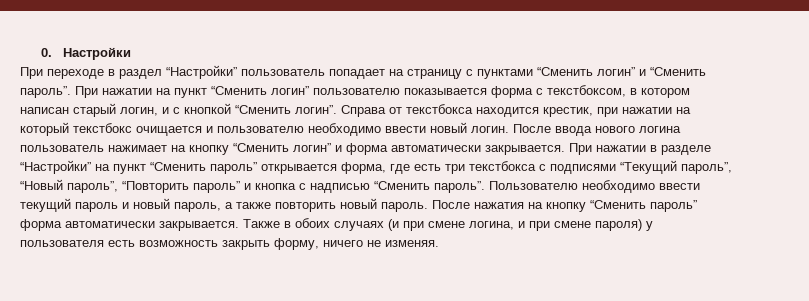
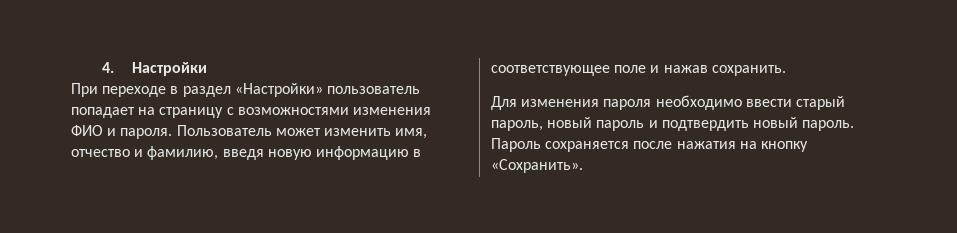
- 0. Настройки
+ 4. Настройки
- При переходе в раздел “Настройки” пользователь попадает на страницу с пунктами “Сменить логин” и “Сменить пароль”. При нажатии на пункт “Сменить логин” пользователю показывается форма с текстбоксом, в котором написан старый логин, и с кнопкой “Сменить логин”. Справа от текстбокса находится крестик, при нажатии на который текстбокс очищается и пользователю необходимо ввести новый логин. После ввода нового логина пользователь нажимает на кнопку “Сменить логин” и форма автоматически закрывается. При нажатии в разделе “Настройки” на пункт “Сменить пароль” открывается форма, где есть три текстбокса с подписями “Текущий пароль”, “Новый пароль”, “Повторить пароль” и кнопка с надписью “Сменить пароль”. Пользователю необходимо ввести текущий пароль и новый пароль, а также повторить новый пароль. После нажатия на кнопку “Сменить пароль” форма автоматически закрывается. Также в обоих случаях (и при смене логина, и при смене пароля) у пользователя есть возможность закрыть форму, ничего не изменяя.
+ При переходе в раздел «Настройки» пользователь попадает на страницу с возможностями изменения ФИО и пароля. Пользователь может изменить имя, отчество и фамилию, введя новую информацию в соответствующее поле и нажав сохранить.
+ Для изменения пароля необходимо ввести старый пароль, новый пароль и подтвердить новый пароль. Пароль сохраняется после нажатия на кнопку «Сохранить».

